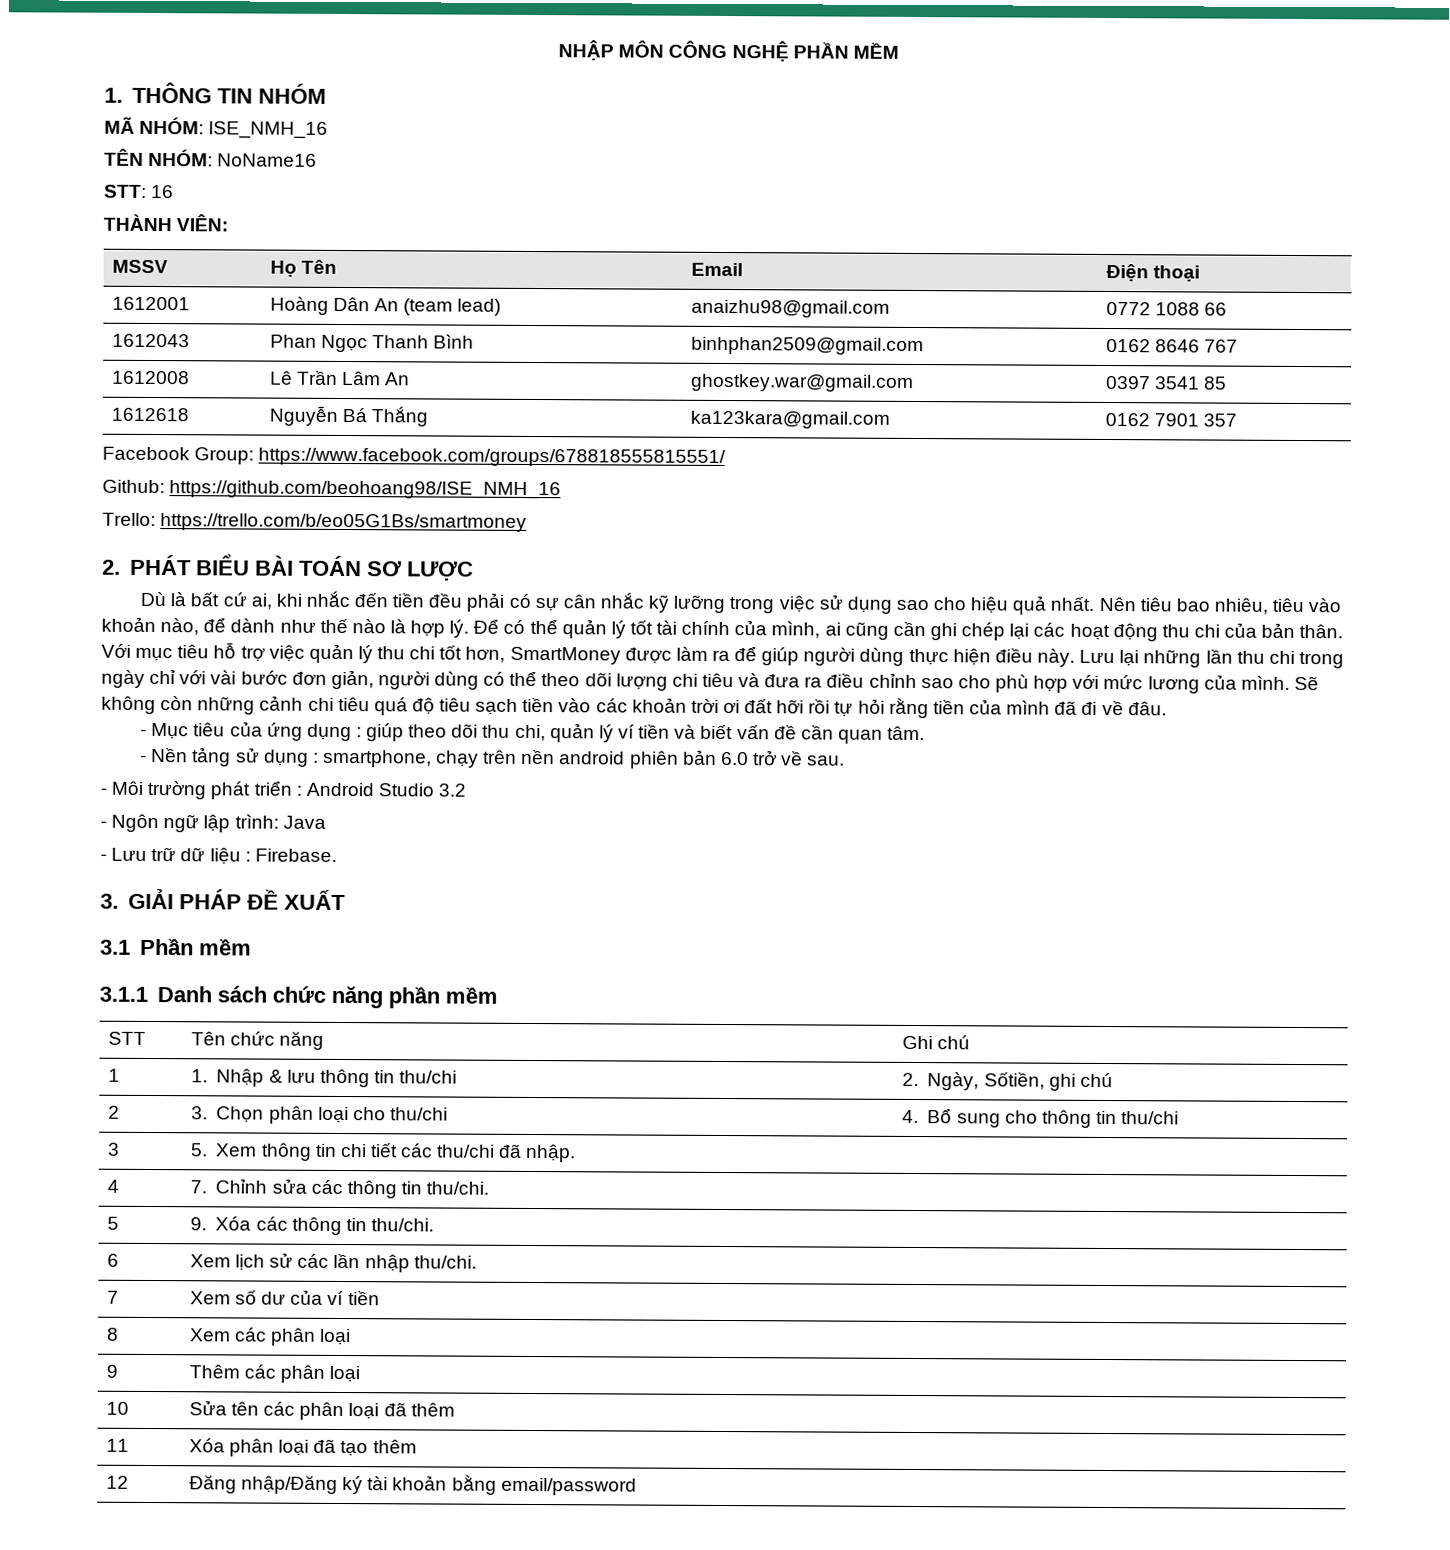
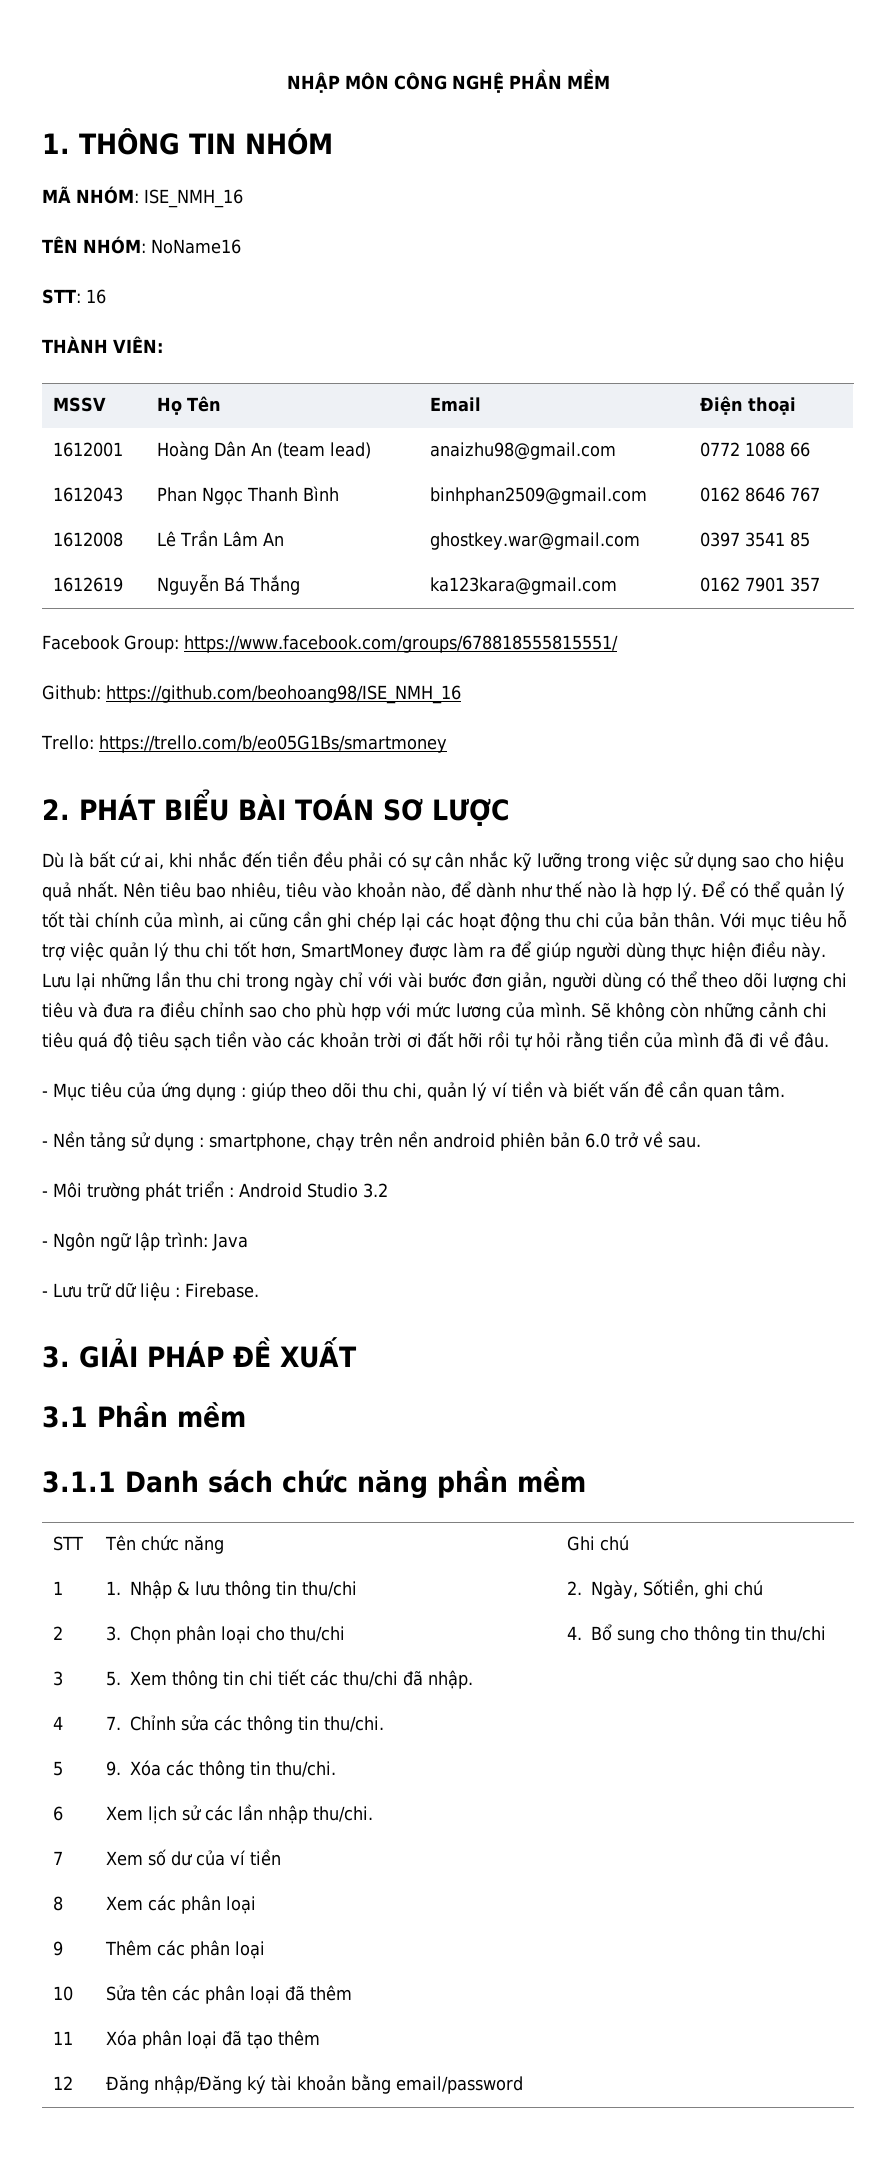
- 1612618 | Nguyễn Bá Thắng | ka123kara@gmail.com | 0162 7901 357
+ 1612619 | Nguyễn Bá Thắng | ka123kara@gmail.com | 0162 7901 357

